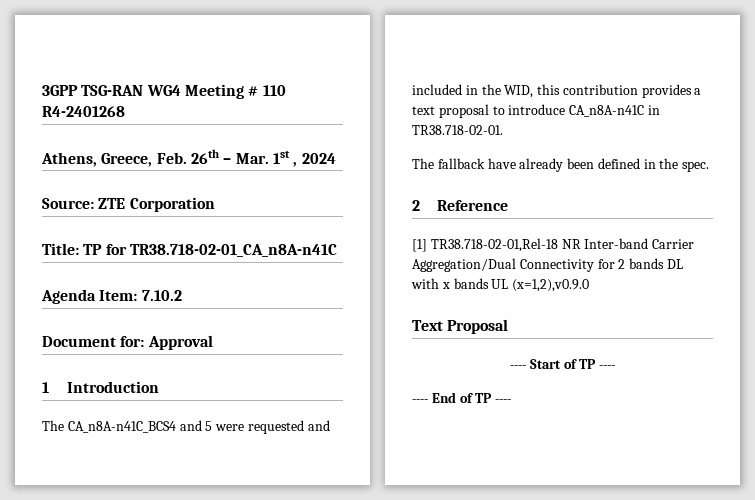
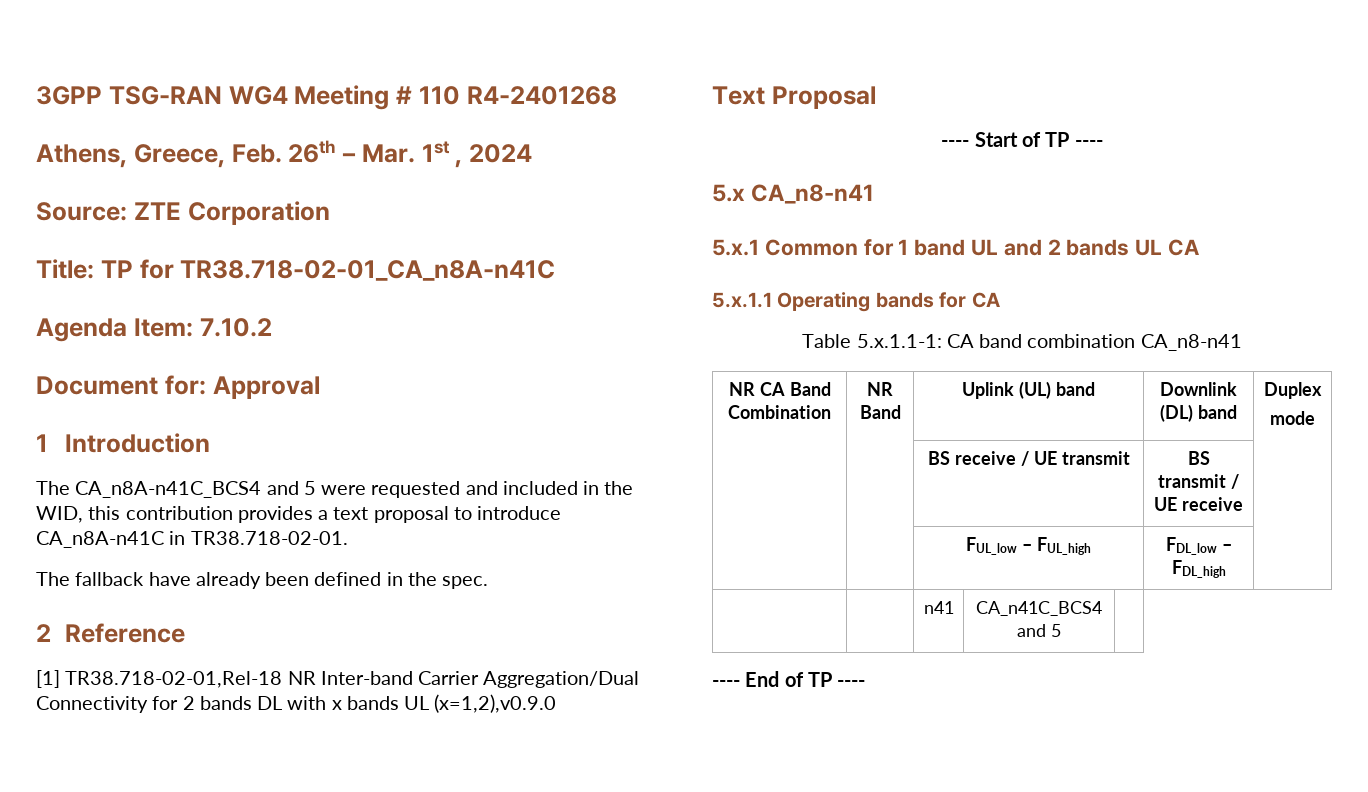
+ 5.x CA_n8-n41
+ 5.x.1 Common for 1 band UL and 2 bands UL CA
+ 5.x.1.1 Operating bands for CA
+ Table 5.x.1.1-1: CA band combination CA_n8-n41
+ NR CA Band Combination | NR Band | Uplink (UL) band | Downlink (DL) band | Duplex
+ mode
+ | | BS receive / UE transmit | BS transmit / UE receive |
+ | | FUL_low – FUL_high | FDL_low – FDL_high |
+ | | n41 | CA_n41C_BCS4 and 5 |

